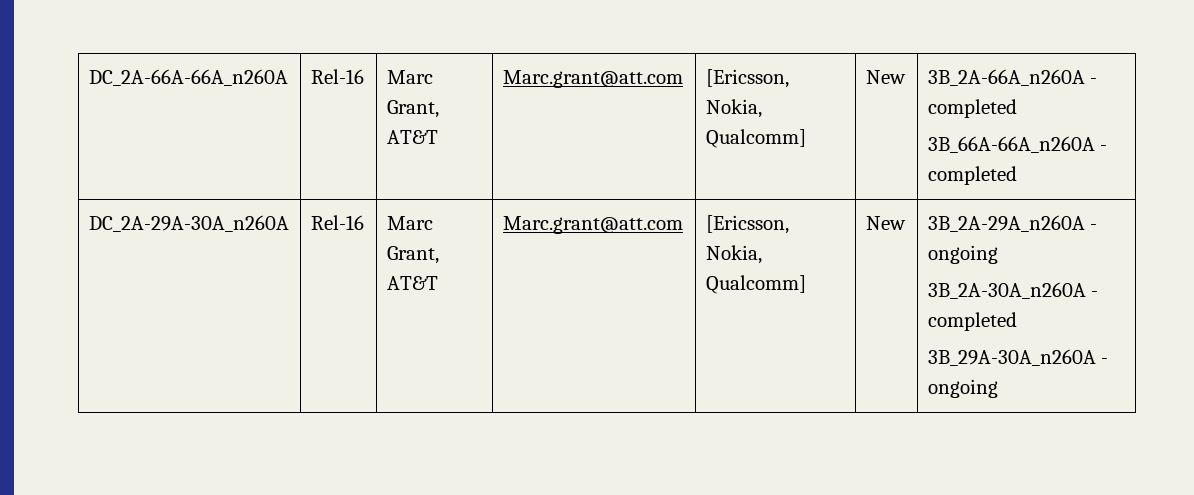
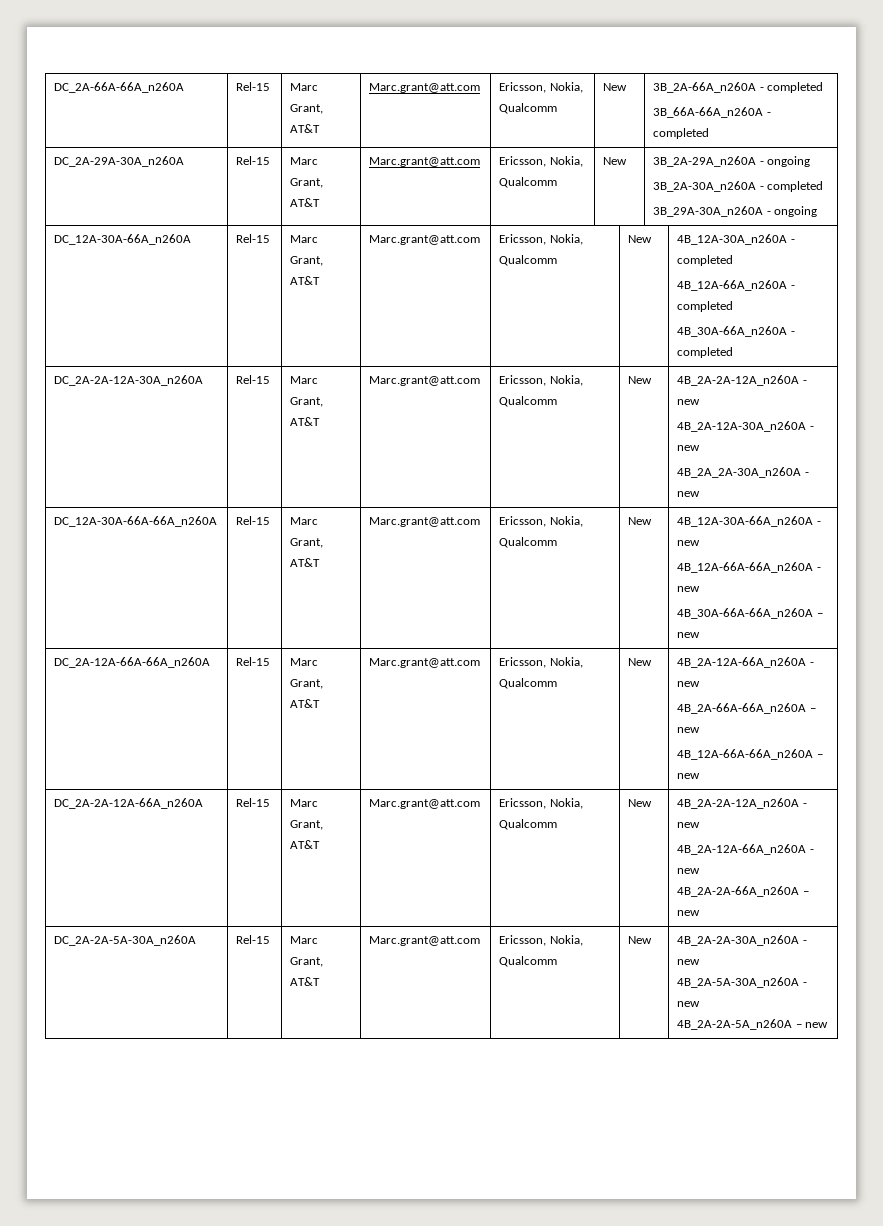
- DC_2A-66A-66A_n260A | Rel-16 | Marc Grant, AT&T | Marc.grant@att.com | [Ericsson, Nokia, Qualcomm] | New | 3B_2A-66A_n260A - completed
+ DC_2A-66A-66A_n260A | Rel-15 | Marc Grant, AT&T | Marc.grant@att.com | Ericsson, Nokia, Qualcomm | New | 3B_2A-66A_n260A - completed
- DC_2A-29A-30A_n260A | Rel-16 | Marc Grant, AT&T | Marc.grant@att.com | [Ericsson, Nokia, Qualcomm] | New | 3B_2A-29A_n260A - ongoing
+ DC_2A-29A-30A_n260A | Rel-15 | Marc Grant, AT&T | Marc.grant@att.com | Ericsson, Nokia, Qualcomm | New | 3B_2A-29A_n260A - ongoing
+ DC_12A-30A-66A_n260A | Rel-15 | Marc Grant, AT&T | Marc.grant@att.com | Ericsson, Nokia, Qualcomm | New | 4B_12A-30A_n260A - completed
+ 4B_12A-66A_n260A - completed
+ 4B_30A-66A_n260A - completed
+ DC_2A-2A-12A-30A_n260A | Rel-15 | Marc Grant, AT&T | Marc.grant@att.com | Ericsson, Nokia, Qualcomm | New | 4B_2A-2A-12A_n260A - new
+ 4B_2A-12A-30A_n260A - new
+ 4B_2A_2A-30A_n260A - new
+ DC_12A-30A-66A-66A_n260A | Rel-15 | Marc Grant, AT&T | Marc.grant@att.com | Ericsson, Nokia, Qualcomm | New | 4B_12A-30A-66A_n260A - new
+ 4B_12A-66A-66A_n260A - new
+ 4B_30A-66A-66A_n260A – new
+ DC_2A-12A-66A-66A_n260A | Rel-15 | Marc Grant, AT&T | Marc.grant@att.com | Ericsson, Nokia, Qualcomm | New | 4B_2A-12A-66A_n260A - new
+ 4B_2A-66A-66A_n260A – new
+ 4B_12A-66A-66A_n260A – new
+ DC_2A-2A-12A-66A_n260A | Rel-15 | Marc Grant, AT&T | Marc.grant@att.com | Ericsson, Nokia, Qualcomm | New | 4B_2A-2A-12A_n260A - new
+ 4B_2A-12A-66A_n260A - new
+ 4B_2A-2A-66A_n260A – new
+ DC_2A-2A-5A-30A_n260A | Rel-15 | Marc Grant, AT&T | Marc.grant@att.com | Ericsson, Nokia, Qualcomm | New | 4B_2A-2A-30A_n260A - new
+ 4B_2A-5A-30A_n260A - new
+ 4B_2A-2A-5A_n260A – new

